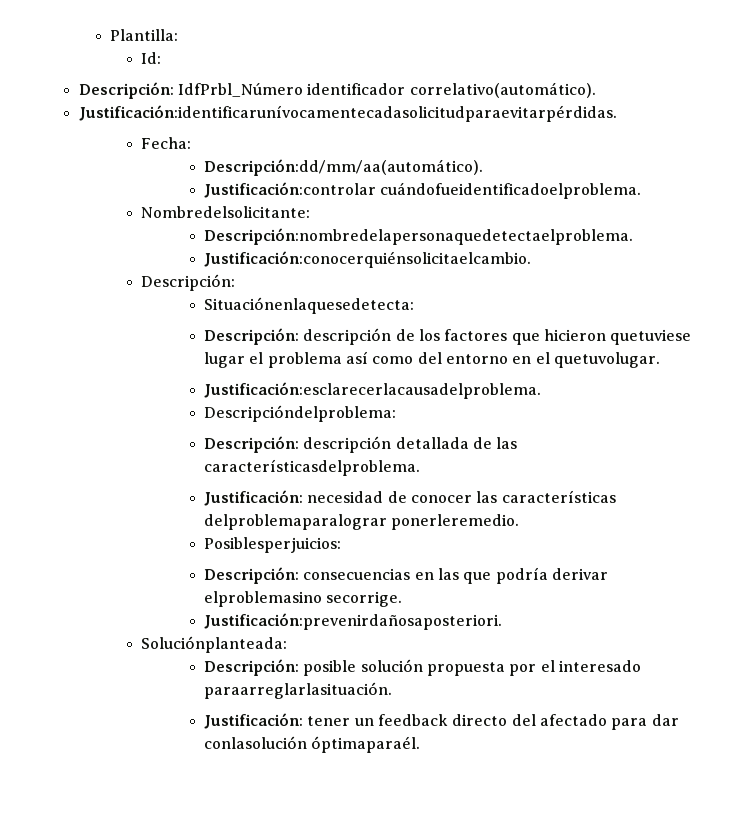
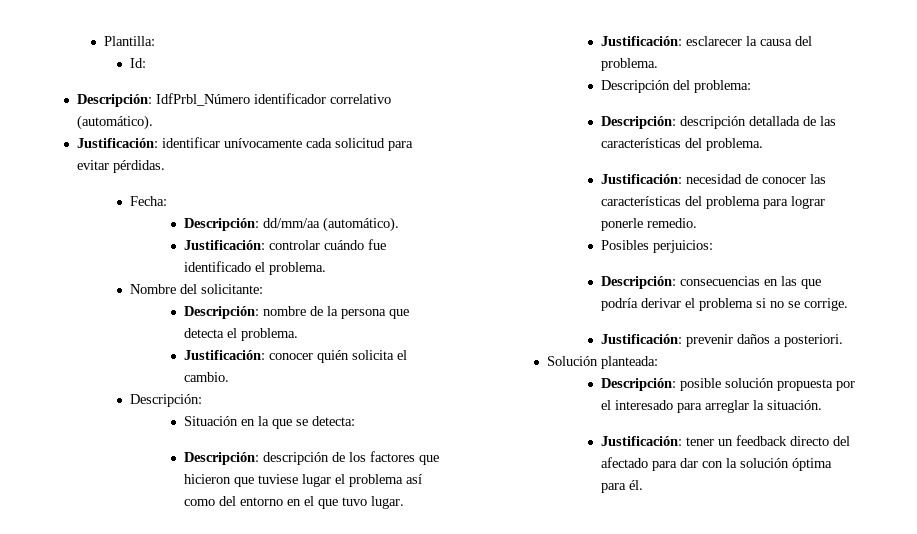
- Descripción: IdfPrbl_Número identificador correlativo(automático).
- Justificación:identificarunívocamentecadasolicitudparaevitarpérdidas.
+ Descripción: IdfPrbl_Número identificador correlativo (automático).
+ Justificación: identificar unívocamente cada solicitud para evitar pérdidas.
  Fecha:
- Descripción:dd/mm/aa(automático).
- Justificación:controlar cuándofueidentificadoelproblema.
- Nombredelsolicitante:
- Descripción:nombredelapersonaquedetectaelproblema.
- Justificación:conocerquiénsolicitaelcambio.
+ Descripción: dd/mm/aa (automático).
+ Justificación: controlar cuándo fue identificado el problema.
+ Nombre del solicitante:
+ Descripción: nombre de la persona que detecta el problema.
+ Justificación: conocer quién solicita el cambio.
  Descripción:
- Situaciónenlaquesedetecta:
+ Situación en la que se detecta:
- Descripción: descripción de los factores que hicieron quetuviese lugar el problema así como del entorno en el quetuvolugar.
- Justificación:esclarecerlacausadelproblema.
- Descripcióndelproblema:
+ Descripción: descripción de los factores que hicieron que tuviese lugar el problema así como del entorno en el que tuvo lugar.
+ Justificación: esclarecer la causa del problema.
+ Descripción del problema:
- Descripción: descripción detallada de las característicasdelproblema.
+ Descripción: descripción detallada de las características del problema.
- Justificación: necesidad de conocer las características delproblemaparalograr ponerleremedio.
- Posiblesperjuicios:
+ Justificación: necesidad de conocer las características del problema para lograr ponerle remedio.
+ Posibles perjuicios:
- Descripción: consecuencias en las que podría derivar elproblemasino secorrige.
- Justificación:prevenirdañosaposteriori.
- Soluciónplanteada:
+ Descripción: consecuencias en las que podría derivar el problema si no se corrige.
+ Justificación: prevenir daños a posteriori.
+ Solución planteada:
- Descripción: posible solución propuesta por el interesado paraarreglarlasituación.
+ Descripción: posible solución propuesta por el interesado para arreglar la situación.
- Justificación: tener un feedback directo del afectado para dar conlasolución óptimaparaél.
+ Justificación: tener un feedback directo del afectado para dar con la solución óptima para él.

